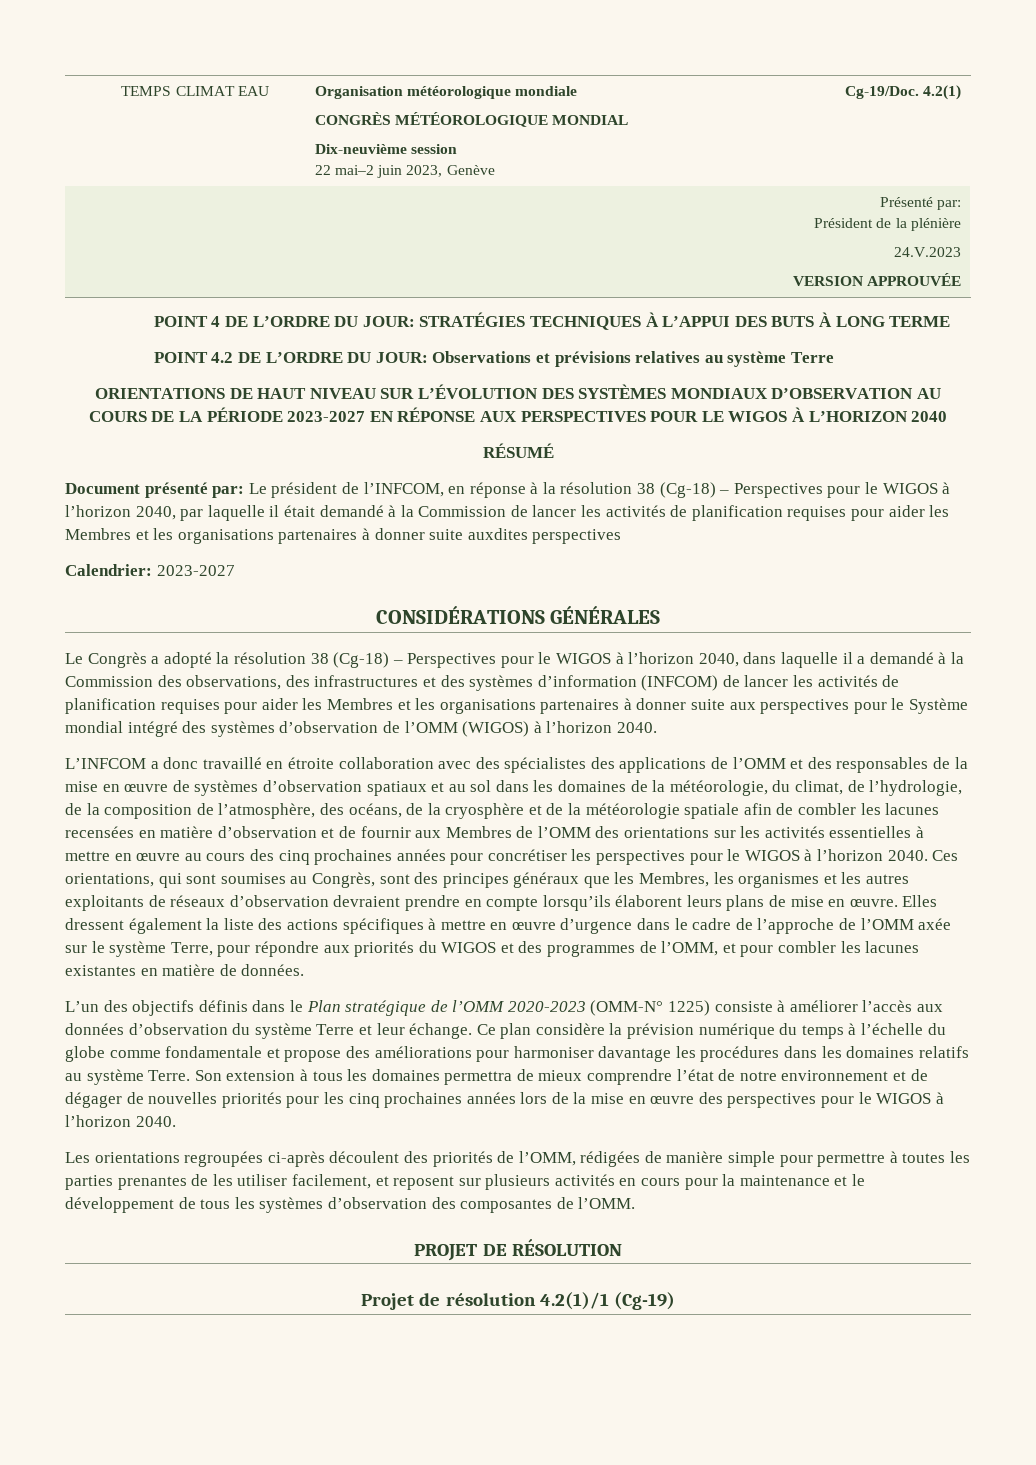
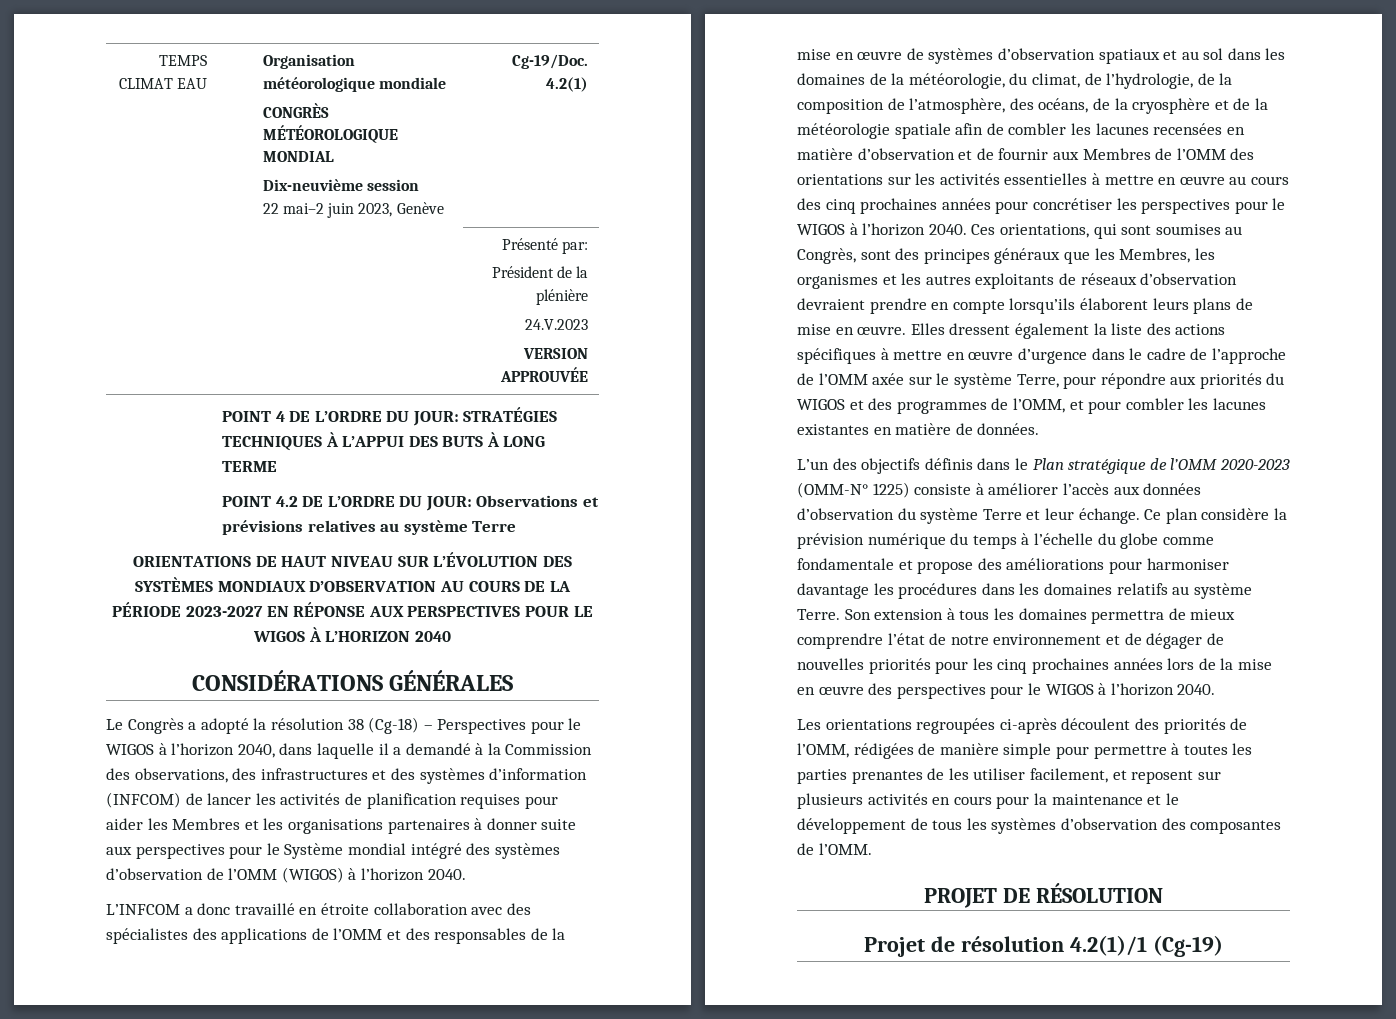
- RÉSUMÉ
- Document présenté par: Le président de l’INFCOM, en réponse à la résolution 38 (Cg-18) – Perspectives pour le WIGOS à l’horizon 2040, par laquelle il était demandé à la Commission de lancer les activités de planification requises pour aider les Membres et les organisations partenaires à donner suite auxdites perspectives
- Calendrier: 2023-2027

